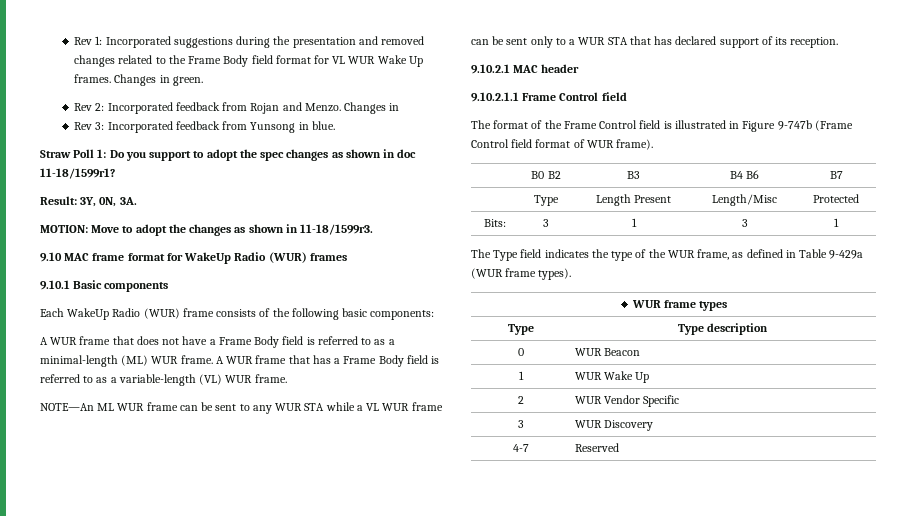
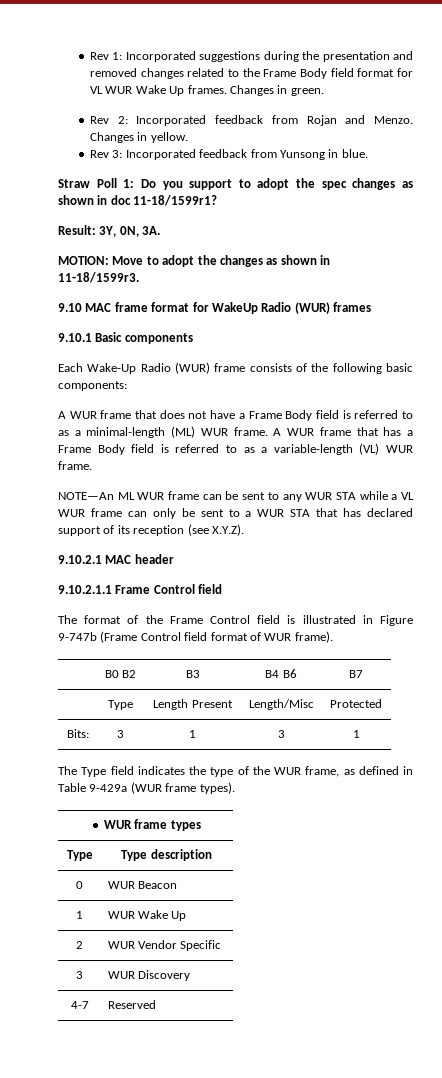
- Rev 2: Incorporated feedback from Rojan and Menzo. Changes in
+ Rev 2: Incorporated feedback from Rojan and Menzo. Changes in yellow.
- Each WakeUp Radio (WUR) frame consists of the following basic components:
+ Each Wake-Up Radio (WUR) frame consists of the following basic components:
- NOTE—An ML WUR frame can be sent to any WUR STA while a VL WUR frame can be sent only to a WUR STA that has declared support of its reception.
+ NOTE—An ML WUR frame can be sent to any WUR STA while a VL WUR frame can only be sent to a WUR STA that has declared support of its reception (see X.Y.Z).

